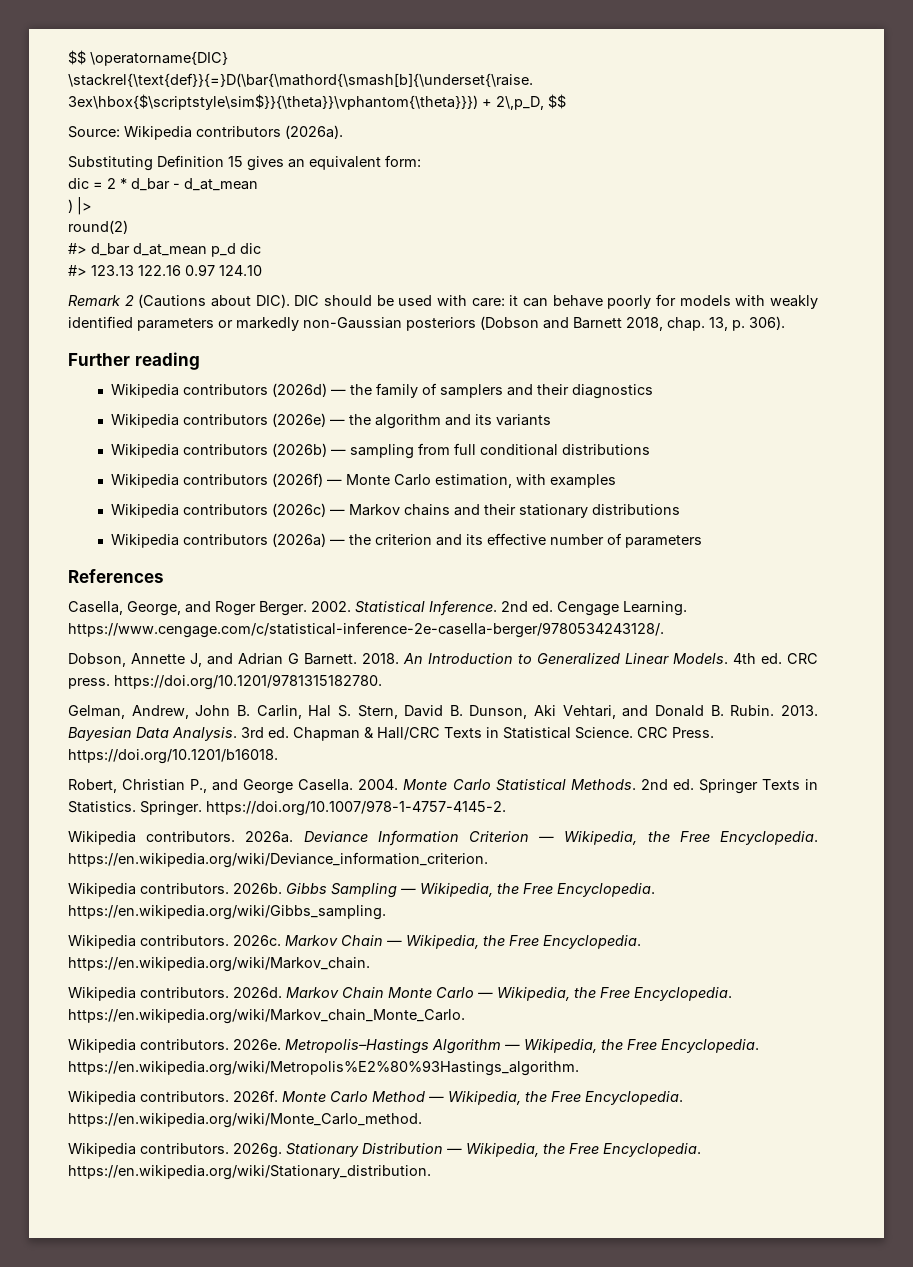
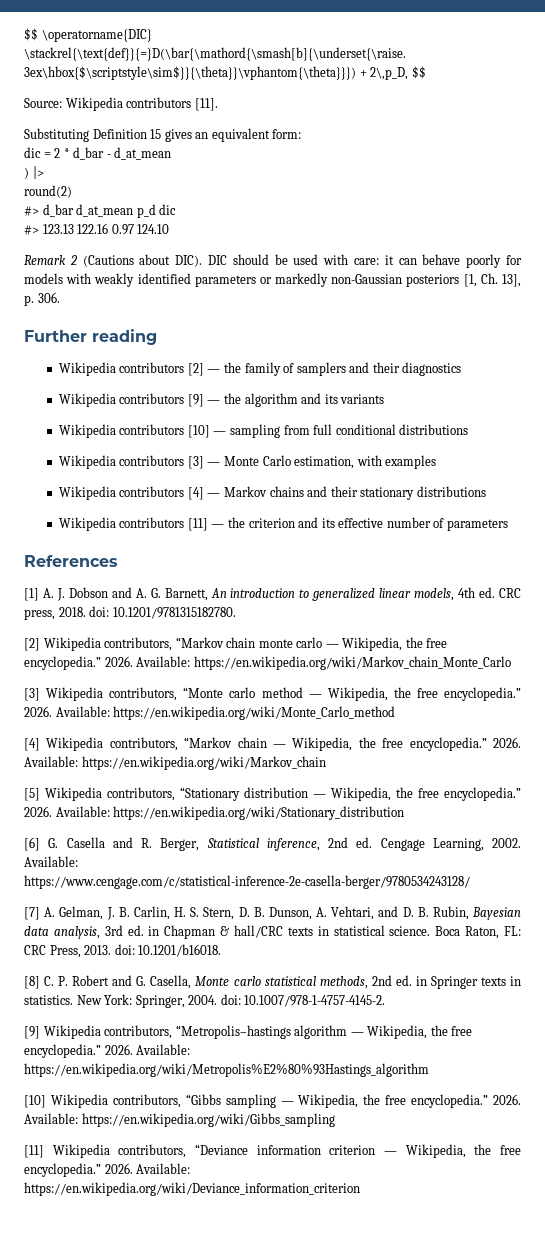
- Source: Wikipedia contributors (2026a).
+ Source: Wikipedia contributors [11].
- DIC should be used with care: it can behave poorly for models with weakly identified parameters or markedly non-Gaussian posteriors (Dobson and Barnett 2018, chap. 13, p. 306).
+ DIC should be used with care: it can behave poorly for models with weakly identified parameters or markedly non-Gaussian posteriors [1, Ch. 13], p. 306.
- Wikipedia contributors (2026d) — the family of samplers and their diagnostics
+ Wikipedia contributors [2] — the family of samplers and their diagnostics
- Wikipedia contributors (2026e) — the algorithm and its variants
+ Wikipedia contributors [9] — the algorithm and its variants
- Wikipedia contributors (2026b) — sampling from full conditional distributions
+ Wikipedia contributors [10] — sampling from full conditional distributions
- Wikipedia contributors (2026f) — Monte Carlo estimation, with examples
+ Wikipedia contributors [3] — Monte Carlo estimation, with examples
- Wikipedia contributors (2026c) — Markov chains and their stationary distributions
+ Wikipedia contributors [4] — Markov chains and their stationary distributions
- Wikipedia contributors (2026a) — the criterion and its effective number of parameters
+ Wikipedia contributors [11] — the criterion and its effective number of parameters
- Casella, George, and Roger Berger. 2002. Statistical Inference. 2nd ed. Cengage Learning. https://www.cengage.com/c/statistical-inference-2e-casella-berger/9780534243128/.
- Dobson, Annette J, and Adrian G Barnett. 2018. An Introduction to Generalized Linear Models. 4th ed. CRC press. https://doi.org/10.1201/9781315182780.
- Gelman, Andrew, John B. Carlin, Hal S. Stern, David B. Dunson, Aki Vehtari, and Donald B. Rubin. 2013. Bayesian Data Analysis. 3rd ed. Chapman & Hall/CRC Texts in Statistical Science. CRC Press. https://doi.org/10.1201/b16018.
- Robert, Christian P., and George Casella. 2004. Monte Carlo Statistical Methods. 2nd ed. Springer Texts in Statistics. Springer. https://doi.org/10.1007/978-1-4757-4145-2.
- Wikipedia contributors. 2026a. Deviance Information Criterion — Wikipedia, the Free Encyclopedia. https://en.wikipedia.org/wiki/Deviance_information_criterion.
- Wikipedia contributors. 2026b. Gibbs Sampling — Wikipedia, the Free Encyclopedia. https://en.wikipedia.org/wiki/Gibbs_sampling.
- Wikipedia contributors. 2026c. Markov Chain — Wikipedia, the Free Encyclopedia. https://en.wikipedia.org/wiki/Markov_chain.
- Wikipedia contributors. 2026d. Markov Chain Monte Carlo — Wikipedia, the Free Encyclopedia. https://en.wikipedia.org/wiki/Markov_chain_Monte_Carlo.
- Wikipedia contributors. 2026e. Metropolis–Hastings Algorithm — Wikipedia, the Free Encyclopedia. https://en.wikipedia.org/wiki/Metropolis%E2%80%93Hastings_algorithm.
- Wikipedia contributors. 2026f. Monte Carlo Method — Wikipedia, the Free Encyclopedia. https://en.wikipedia.org/wiki/Monte_Carlo_method.
- Wikipedia contributors. 2026g. Stationary Distribution — Wikipedia, the Free Encyclopedia. https://en.wikipedia.org/wiki/Stationary_distribution.
+ [1] A. J. Dobson and A. G. Barnett, An introduction to generalized linear models, 4th ed. CRC press, 2018. doi: 10.1201/9781315182780.
+ [2] Wikipedia contributors, “Markov chain monte carlo — Wikipedia, the free encyclopedia.” 2026. Available: https://en.wikipedia.org/wiki/Markov_chain_Monte_Carlo
+ [3] Wikipedia contributors, “Monte carlo method — Wikipedia, the free encyclopedia.” 2026. Available: https://en.wikipedia.org/wiki/Monte_Carlo_method
+ [4] Wikipedia contributors, “Markov chain — Wikipedia, the free encyclopedia.” 2026. Available: https://en.wikipedia.org/wiki/Markov_chain
+ [5] Wikipedia contributors, “Stationary distribution — Wikipedia, the free encyclopedia.” 2026. Available: https://en.wikipedia.org/wiki/Stationary_distribution
+ [6] G. Casella and R. Berger, Statistical inference, 2nd ed. Cengage Learning, 2002. Available: https://www.cengage.com/c/statistical-inference-2e-casella-berger/9780534243128/
+ [7] A. Gelman, J. B. Carlin, H. S. Stern, D. B. Dunson, A. Vehtari, and D. B. Rubin, Bayesian data analysis, 3rd ed. in Chapman & hall/CRC texts in statistical science. Boca Raton, FL: CRC Press, 2013. doi: 10.1201/b16018.
+ [8] C. P. Robert and G. Casella, Monte carlo statistical methods, 2nd ed. in Springer texts in statistics. New York: Springer, 2004. doi: 10.1007/978-1-4757-4145-2.
+ [9] Wikipedia contributors, “Metropolis–hastings algorithm — Wikipedia, the free encyclopedia.” 2026. Available: https://en.wikipedia.org/wiki/Metropolis%E2%80%93Hastings_algorithm
+ [10] Wikipedia contributors, “Gibbs sampling — Wikipedia, the free encyclopedia.” 2026. Available: https://en.wikipedia.org/wiki/Gibbs_sampling
+ [11] Wikipedia contributors, “Deviance information criterion — Wikipedia, the free encyclopedia.” 2026. Available: https://en.wikipedia.org/wiki/Deviance_information_criterion

